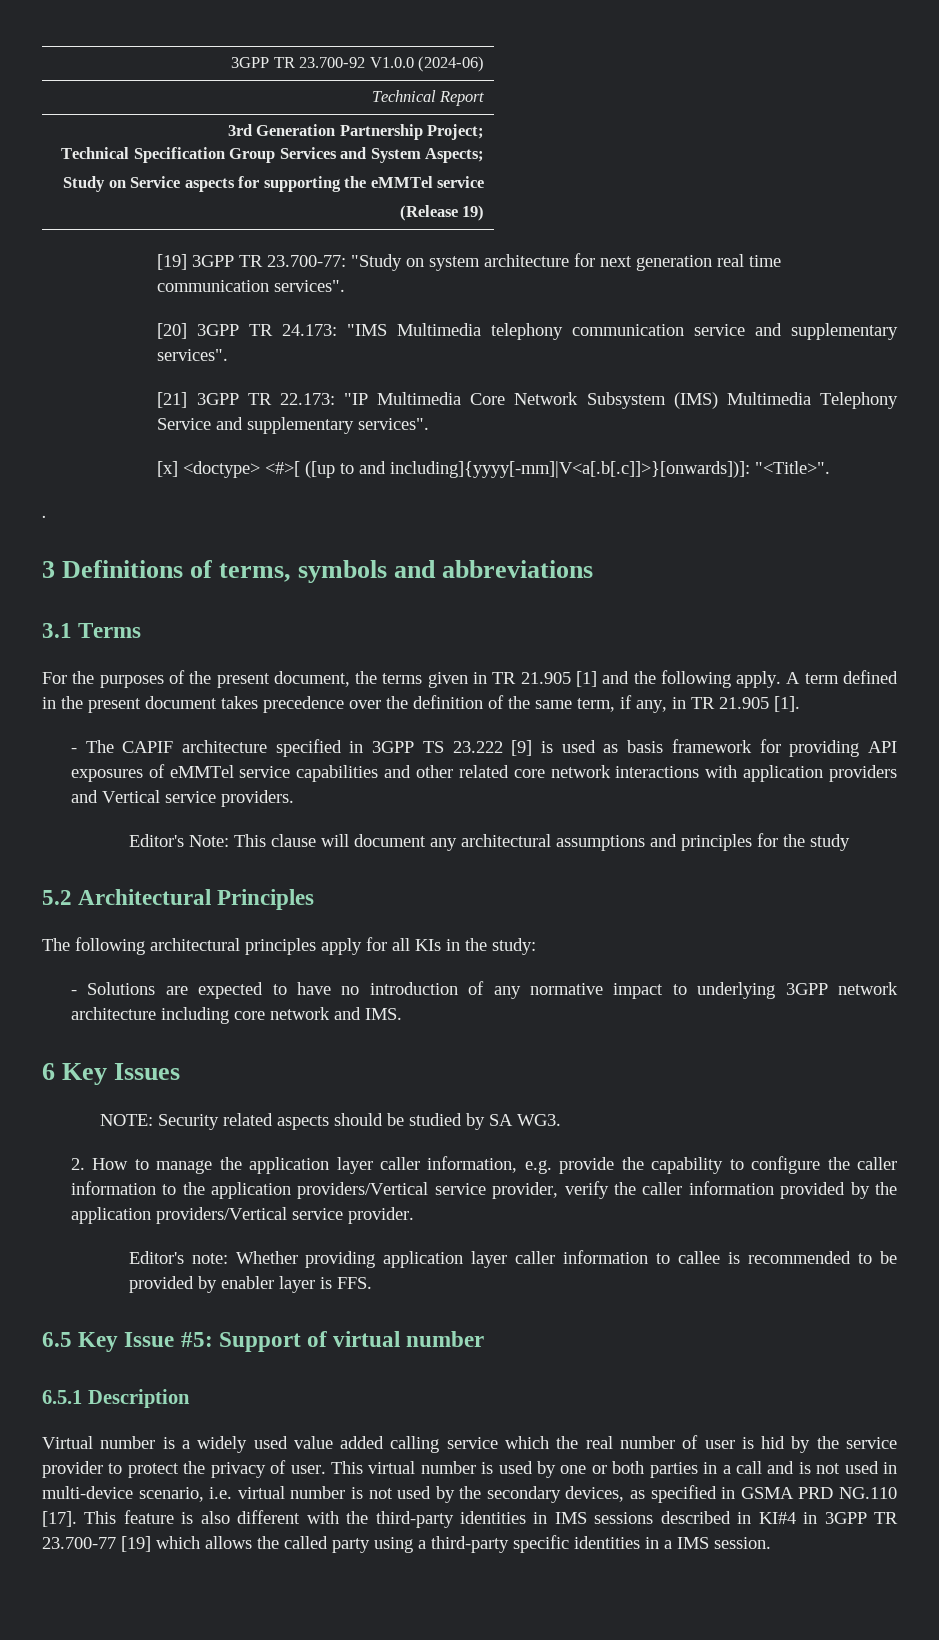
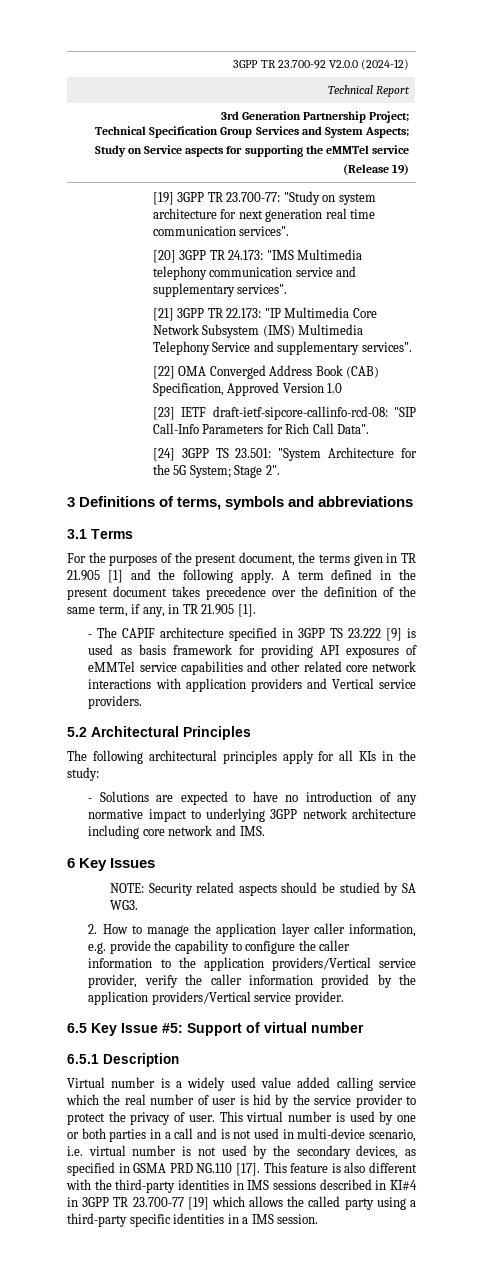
- 3GPP TR 23.700-92 V1.0.0 (2024-06)
+ 3GPP TR 23.700-92 V2.0.0 (2024-12)
- [x] <doctype> <#>[ ([up to and including]{yyyy[-mm]|V<a[.b[.c]]>}[onwards])]: "<Title>".
- .
+ [22] OMA Converged Address Book (CAB) Specification, Approved Version 1.0
+ [23] IETF draft-ietf-sipcore-callinfo-rcd-08: "SIP Call-Info Parameters for Rich Call Data".
+ [24] 3GPP TS 23.501: "System Architecture for the 5G System; Stage 2".
- Editor's Note: This clause will document any architectural assumptions and principles for the study
- Editor's note: Whether providing application layer caller information to callee is recommended to be provided by enabler layer is FFS.

